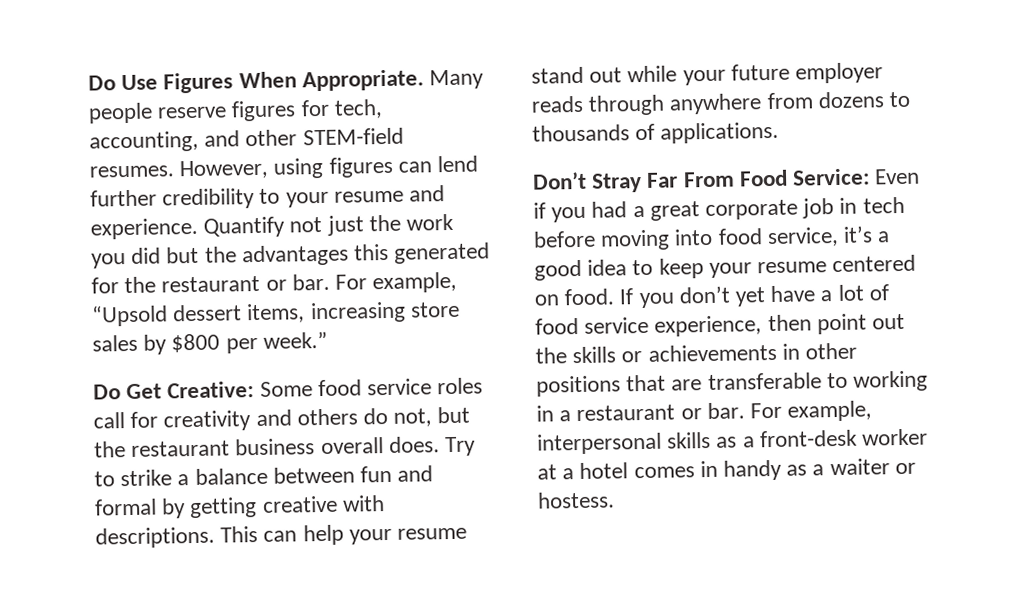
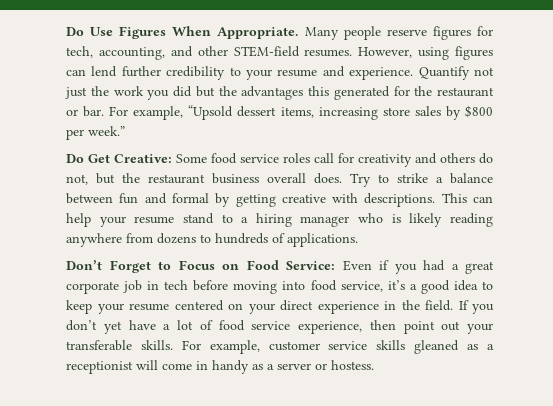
- This can help your resume stand out while your future employer reads through anywhere from dozens to thousands of applications.
+ This can help your resume stand to a hiring manager who is likely reading anywhere from dozens to hundreds of applications.
- Don’t Stray Far From Food Service: Even if you had a great corporate job in tech before moving into food service, it’s a good idea to keep your resume centered on food.
+ Don’t Forget to Focus on Food Service: Even if you had a great corporate job in tech before moving into food service, it’s a good idea to keep your resume centered on your direct experience in the field.
- If you don’t yet have a lot of food service experience, then point out the skills or achievements in other positions that are transferable to working in a restaurant or bar. For example, interpersonal skills as a front-desk worker at a hotel comes in handy as a waiter or hostess.
+ If you don’t yet have a lot of food service experience, then point out your transferable skills. For example, customer service skills gleaned as a receptionist will come in handy as a server or hostess.

